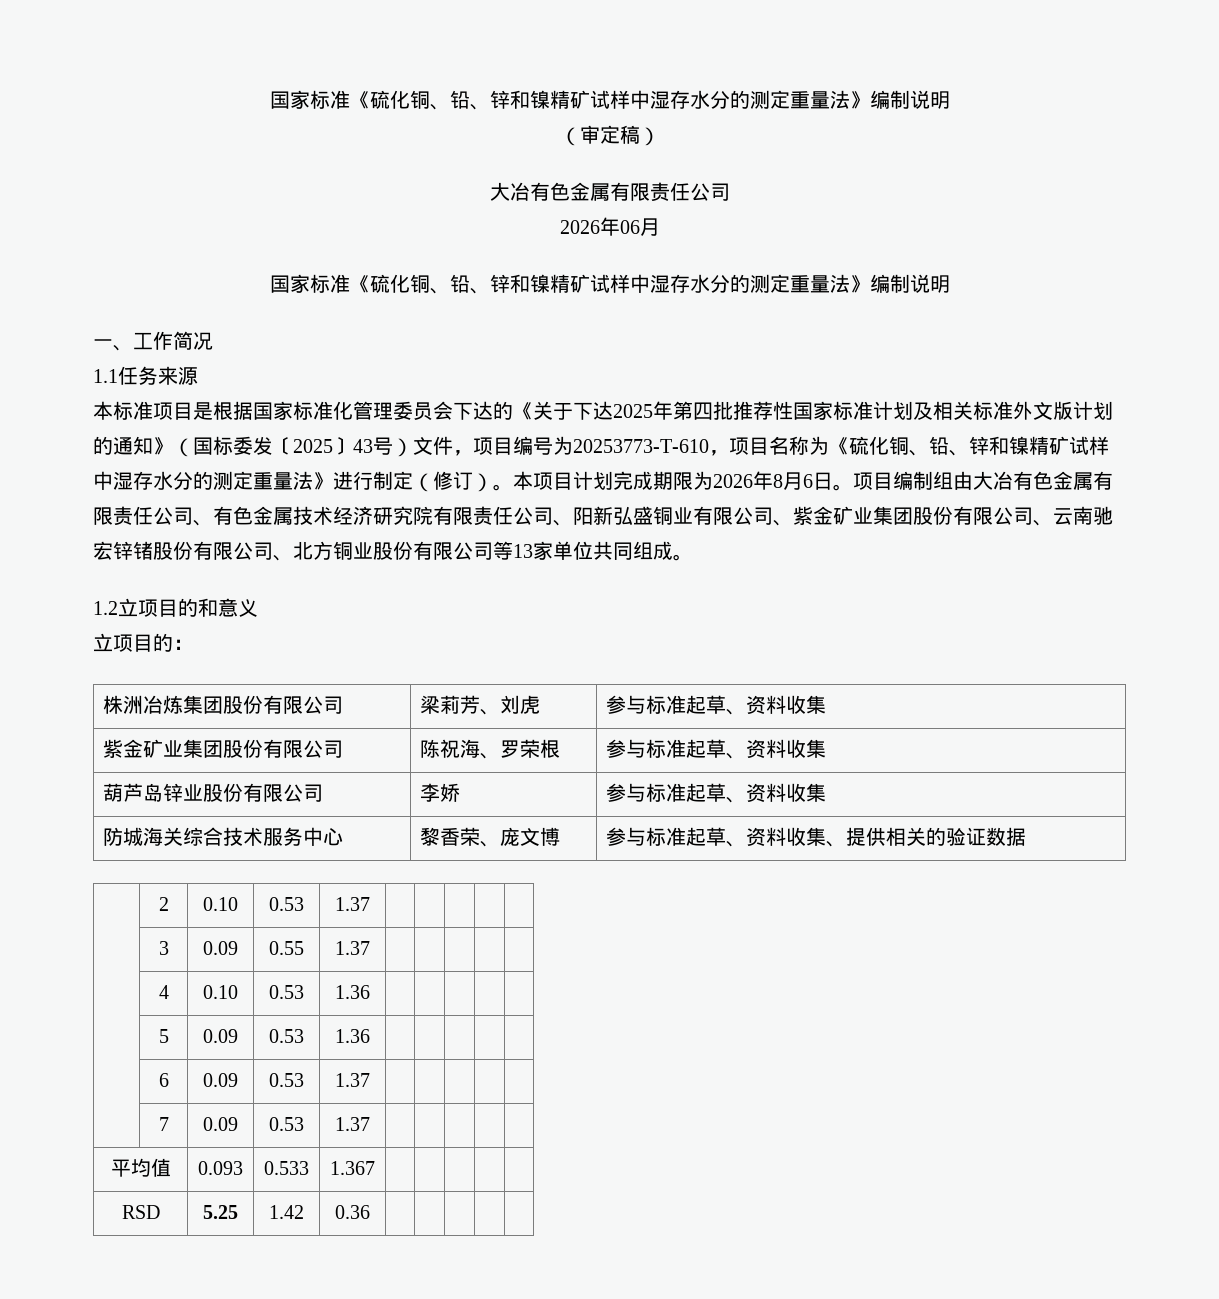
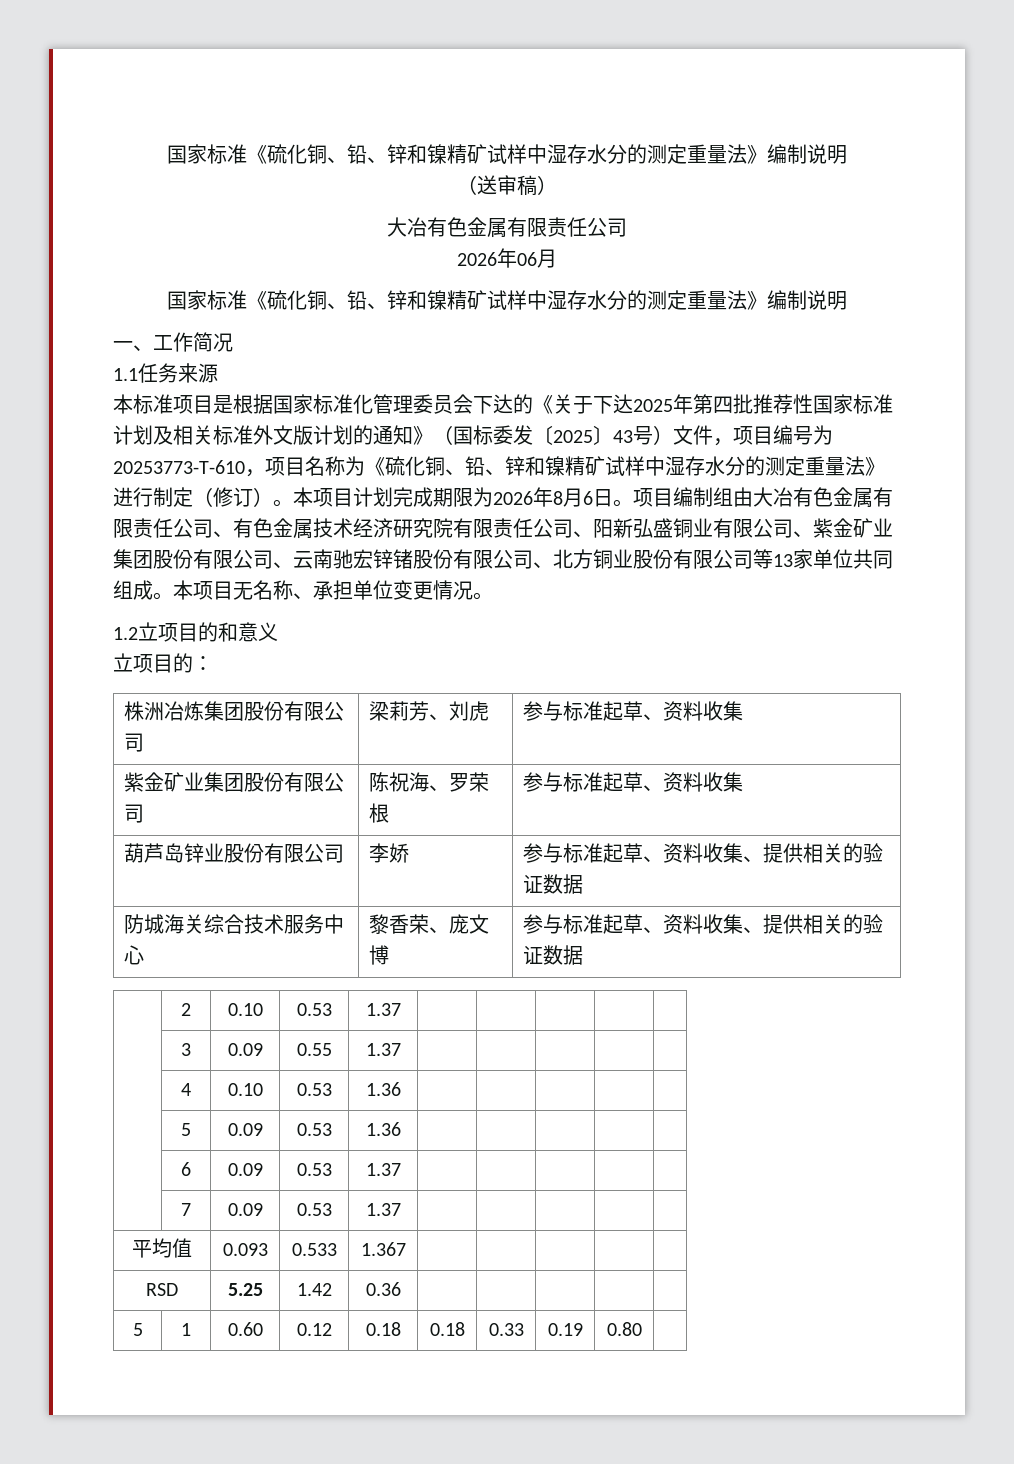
- （审定稿）
+ （送审稿）
+ 本项目无名称、承担单位变更情况。
- 葫芦岛锌业股份有限公司 | 李娇 | 参与标准起草、资料收集
+ 葫芦岛锌业股份有限公司 | 李娇 | 参与标准起草、资料收集、提供相关的验证数据
+ 5 | 1 | 0.60 | 0.12 | 0.18 | 0.18 | 0.33 | 0.19 | 0.80 |

